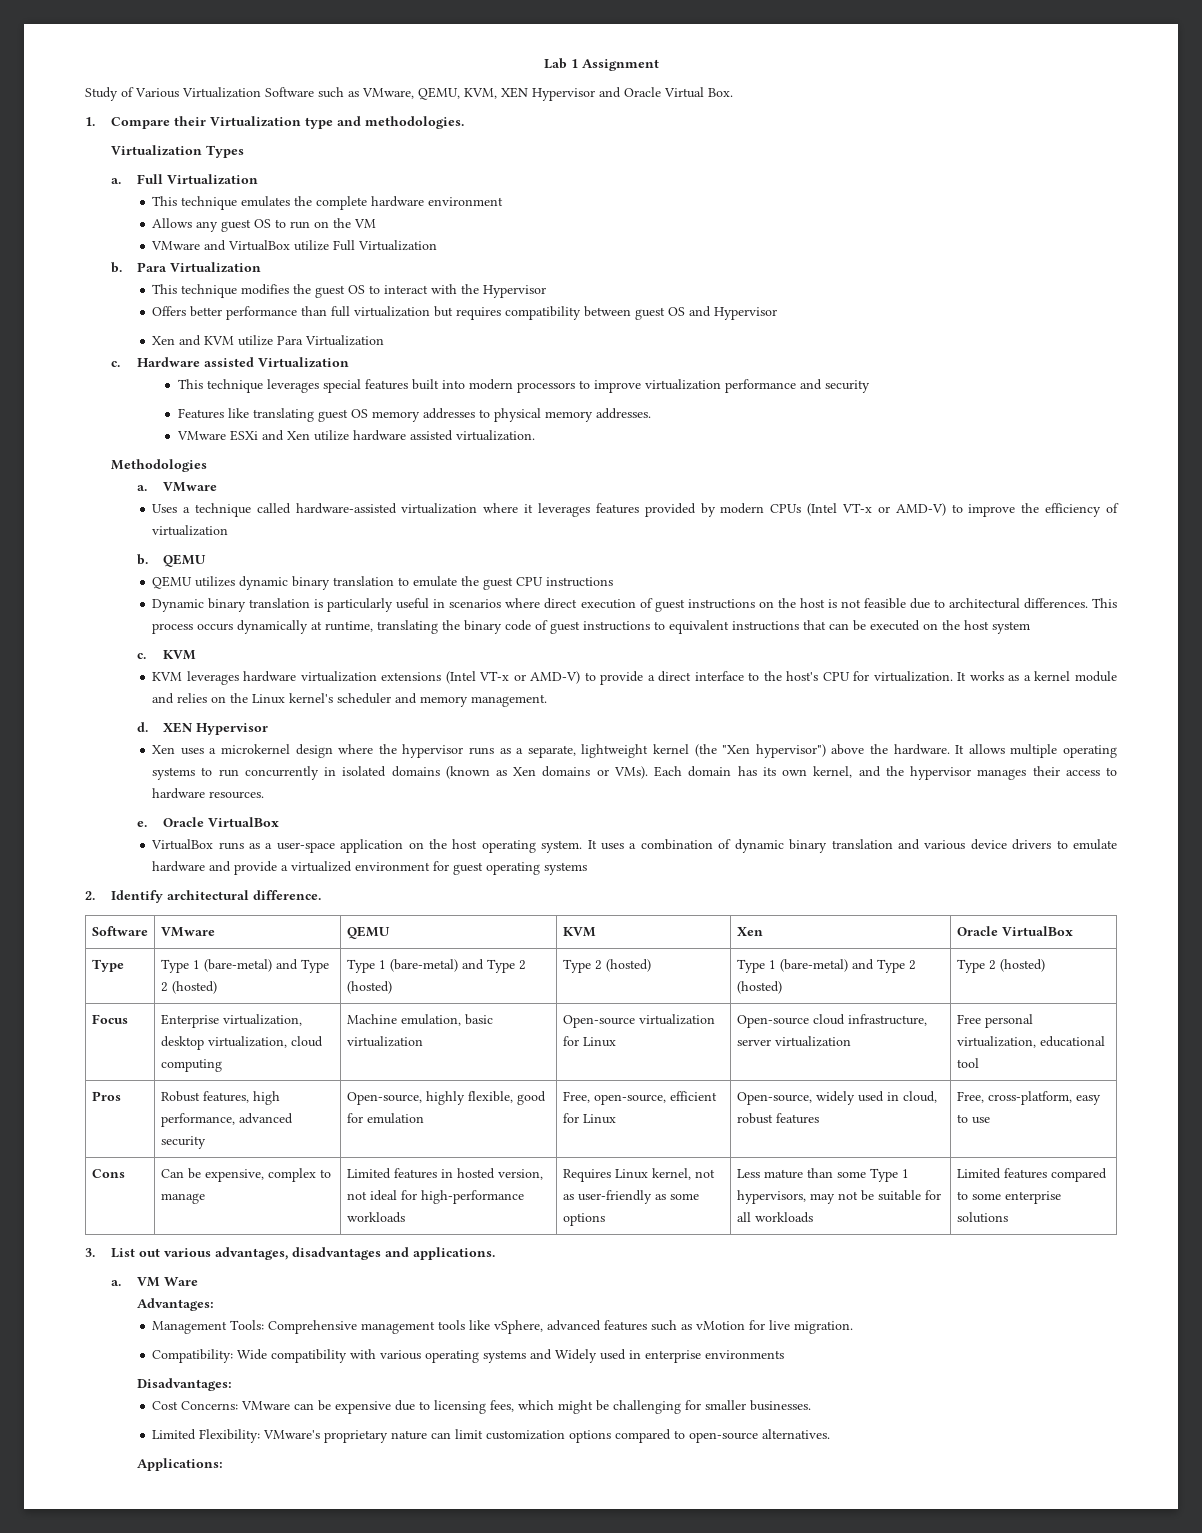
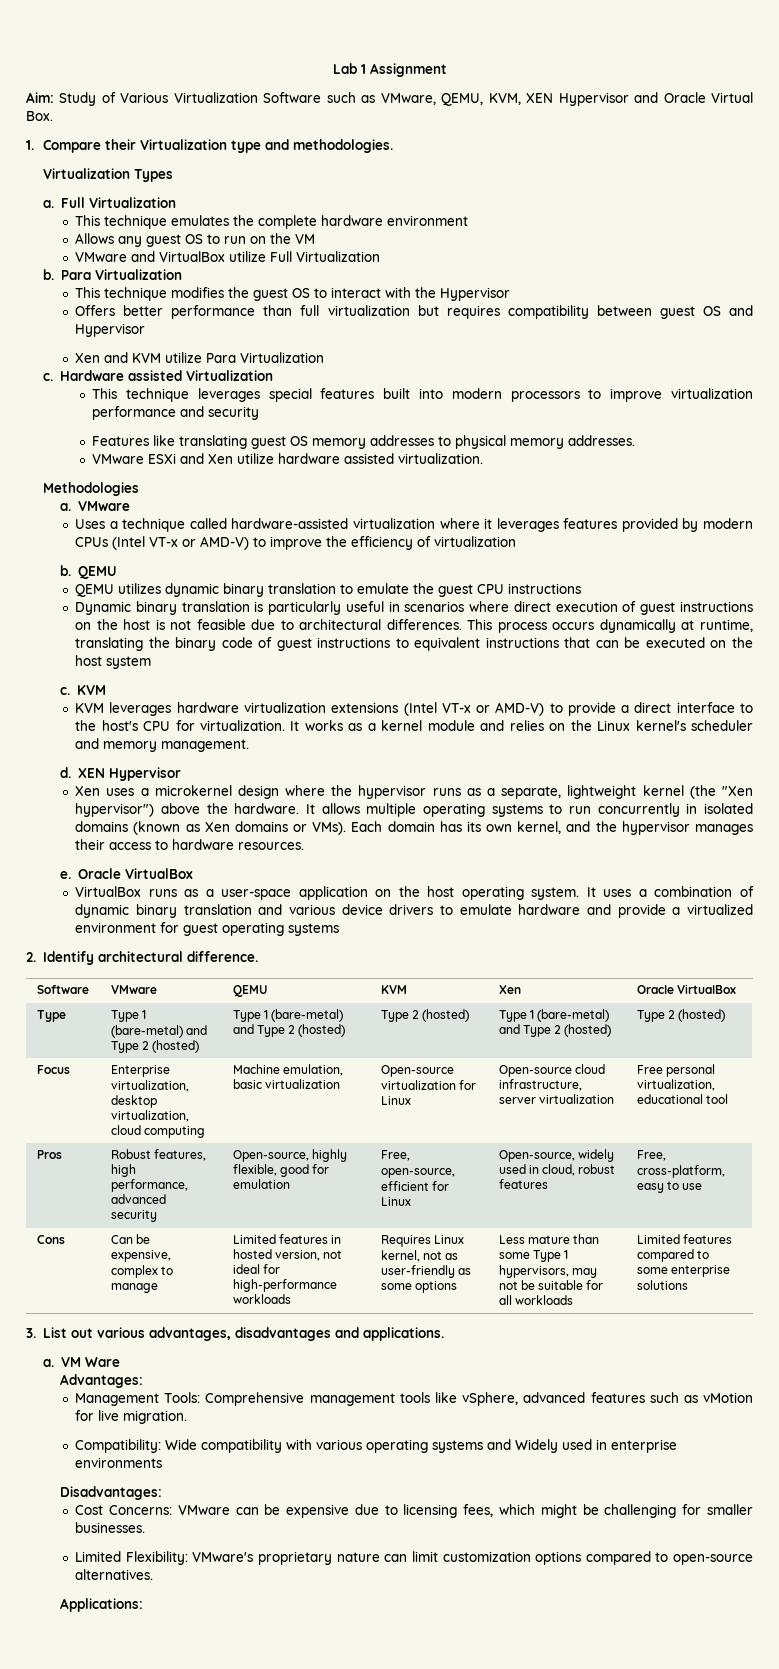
- Study of Various Virtualization Software such as VMware, QEMU, KVM, XEN Hypervisor and Oracle Virtual Box.
+ Aim: Study of Various Virtualization Software such as VMware, QEMU, KVM, XEN Hypervisor and Oracle Virtual Box.

